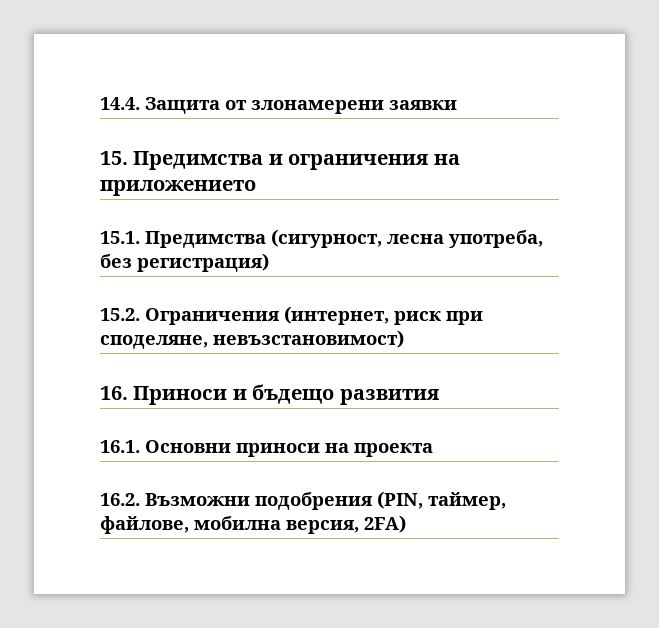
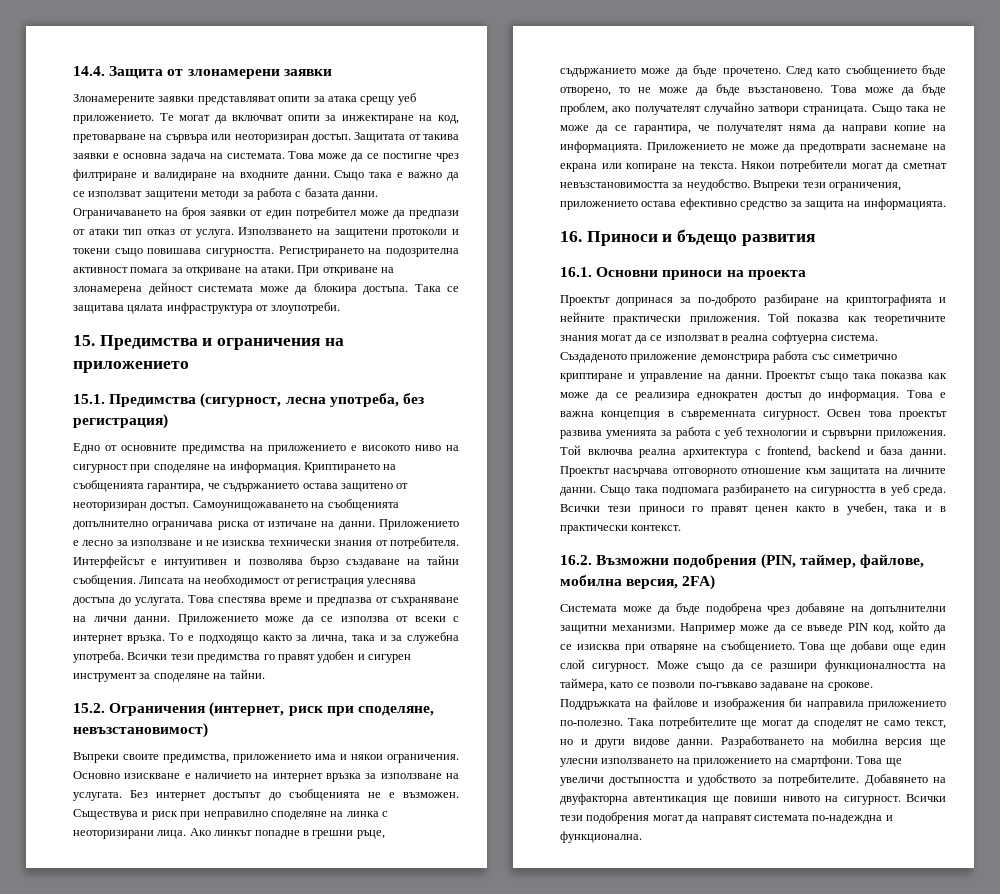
+ Злонамерените заявки представляват опити за атака срещу уеб приложението. Те могат да включват опити за инжектиране на код, претоварване на сървъра или неоторизиран достъп. Защитата от такива заявки е основна задача на системата. Това може да се постигне чрез филтриране и валидиране на входните данни. Също така е важно да се използват защитени методи за работа с базата данни. Ограничаването на броя заявки от един потребител може да предпази от атаки тип отказ от услуга. Използването на защитени протоколи и токени също повишава сигурността. Регистрирането на подозрителна активност помага за откриване на атаки. При откриване на злонамерена дейност системата може да блокира достъпа. Така се защитава цялата инфраструктура от злоупотреби.
+ Едно от основните предимства на приложението е високото ниво на сигурност при споделяне на информация. Криптирането на съобщенията гарантира, че съдържанието остава защитено от неоторизиран достъп. Самоунищожаването на съобщенията допълнително ограничава риска от изтичане на данни. Приложението е лесно за използване и не изисква технически знания от потребителя. Интерфейсът е интуитивен и позволява бързо създаване на тайни съобщения. Липсата на необходимост от регистрация улеснява достъпа до услугата. Това спестява време и предпазва от съхраняване на лични данни. Приложението може да се използва от всеки с интернет връзка. То е подходящо както за лична, така и за служебна употреба. Всички тези предимства го правят удобен и сигурен инструмент за споделяне на тайни.
+ Въпреки своите предимства, приложението има и някои ограничения. Основно изискване е наличието на интернет връзка за използване на услугата. Без интернет достъпът до съобщенията не е възможен. Съществува и риск при неправилно споделяне на линка с неоторизирани лица. Ако линкът попадне в грешни ръце, съдържанието може да бъде прочетено. След като съобщението бъде отворено, то не може да бъде възстановено. Това може да бъде проблем, ако получателят случайно затвори страницата. Също така не може да се гарантира, че получателят няма да направи копие на информацията. Приложението не може да предотврати заснемане на екрана или копиране на текста. Някои потребители могат да сметнат невъзстановимостта за неудобство. Въпреки тези ограничения, приложението остава ефективно средство за защита на информацията.
+ Проектът допринася за по-доброто разбиране на криптографията и нейните практически приложения. Той показва как теоретичните знания могат да се използват в реална софтуерна система. Създаденото приложение демонстрира работа със симетрично криптиране и управление на данни. Проектът също така показва как може да се реализира еднократен достъп до информация. Това е важна концепция в съвременната сигурност. Освен това проектът развива уменията за работа с уеб технологии и сървърни приложения. Той включва реална архитектура с frontend, backend и база данни. Проектът насърчава отговорното отношение към защитата на личните данни. Също така подпомага разбирането на сигурността в уеб среда. Всички тези приноси го правят ценен както в учебен, така и в практически контекст.
+ Системата може да бъде подобрена чрез добавяне на допълнителни защитни механизми. Например може да се въведе PIN код, който да се изисква при отваряне на съобщението. Това ще добави още един слой сигурност. Може също да се разшири функционалността на таймера, като се позволи по-гъвкаво задаване на срокове. Поддръжката на файлове и изображения би направила приложението по-полезно. Така потребителите ще могат да споделят не само текст, но и други видове данни. Разработването на мобилна версия ще улесни използването на приложението на смартфони. Това ще увеличи достъпността и удобството за потребителите. Добавянето на двуфакторна автентикация ще повиши нивото на сигурност. Всички тези подобрения могат да направят системата по-надеждна и функционална.

